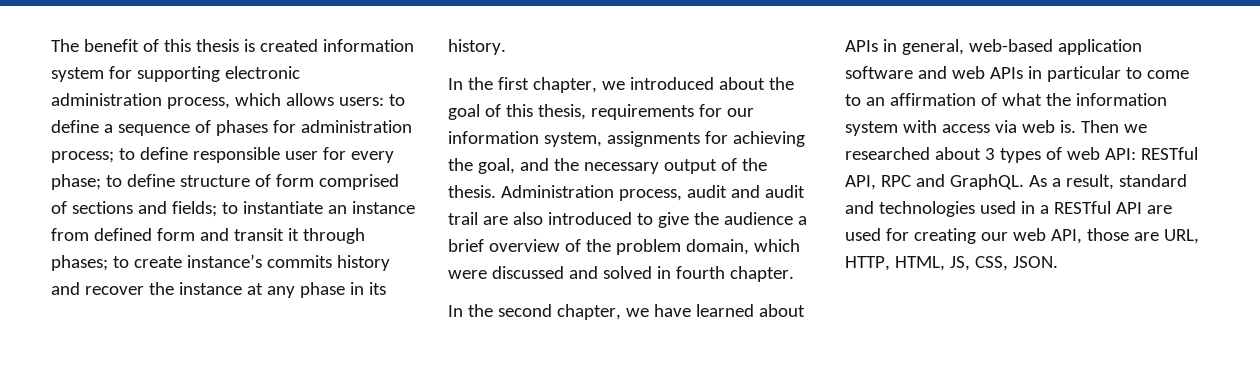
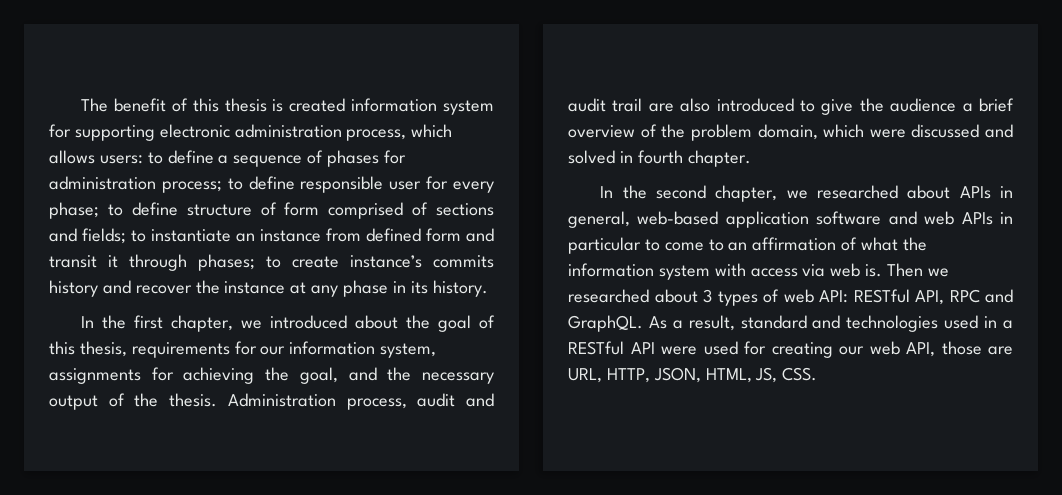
- In the second chapter, we have learned about APIs in general, web-based application software and web APIs in particular to come to an affirmation of what the information system with access via web is.
+ In the second chapter, we researched about APIs in general, web-based application software and web APIs in particular to come to an affirmation of what the information system with access via web is.
- As a result, standard and technologies used in a RESTful API are used for creating our web API, those are URL, HTTP, HTML, JS, CSS, JSON.
+ As a result, standard and technologies used in a RESTful API were used for creating our web API, those are URL, HTTP, JSON, HTML, JS, CSS.

